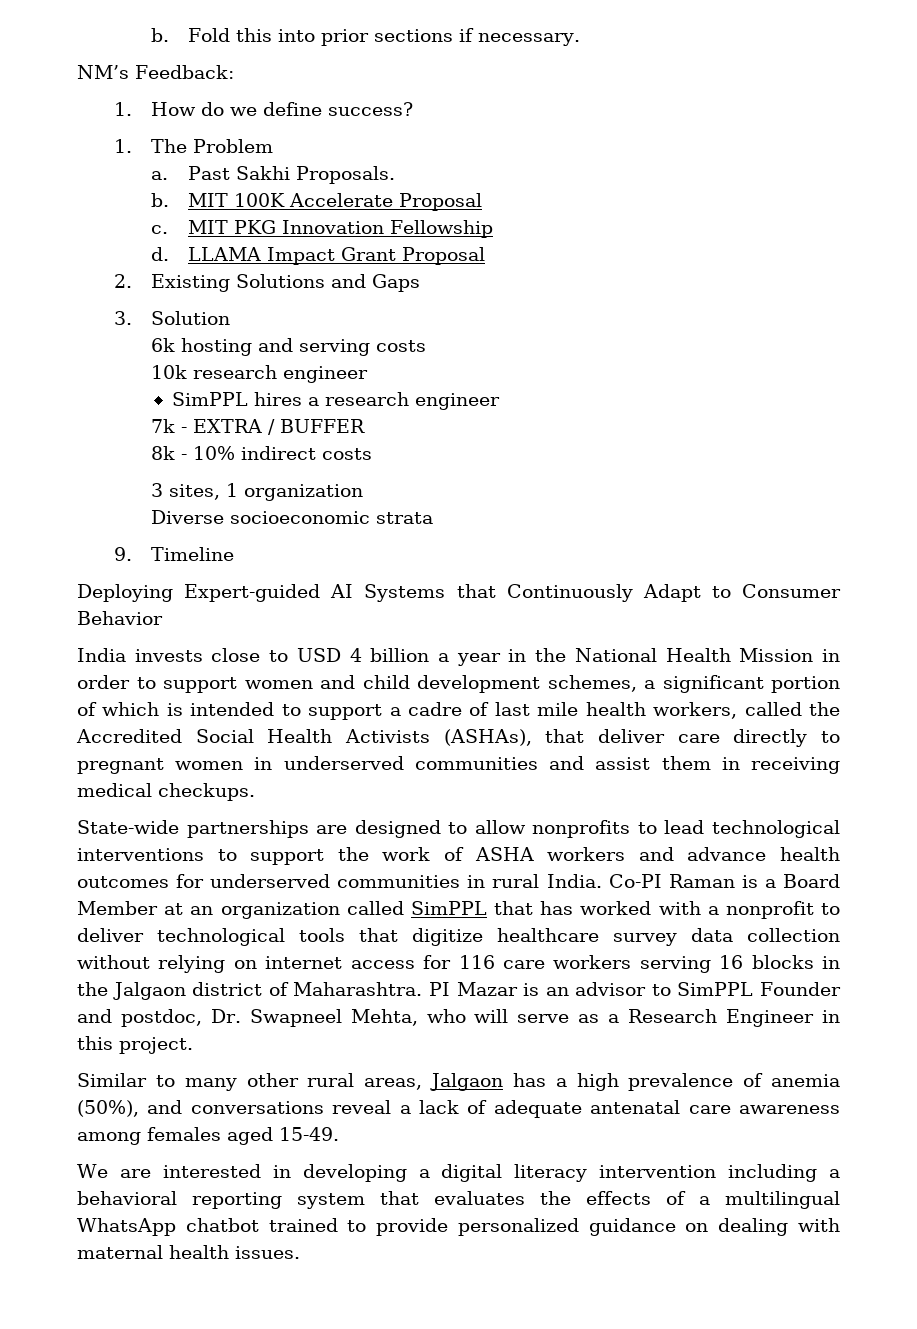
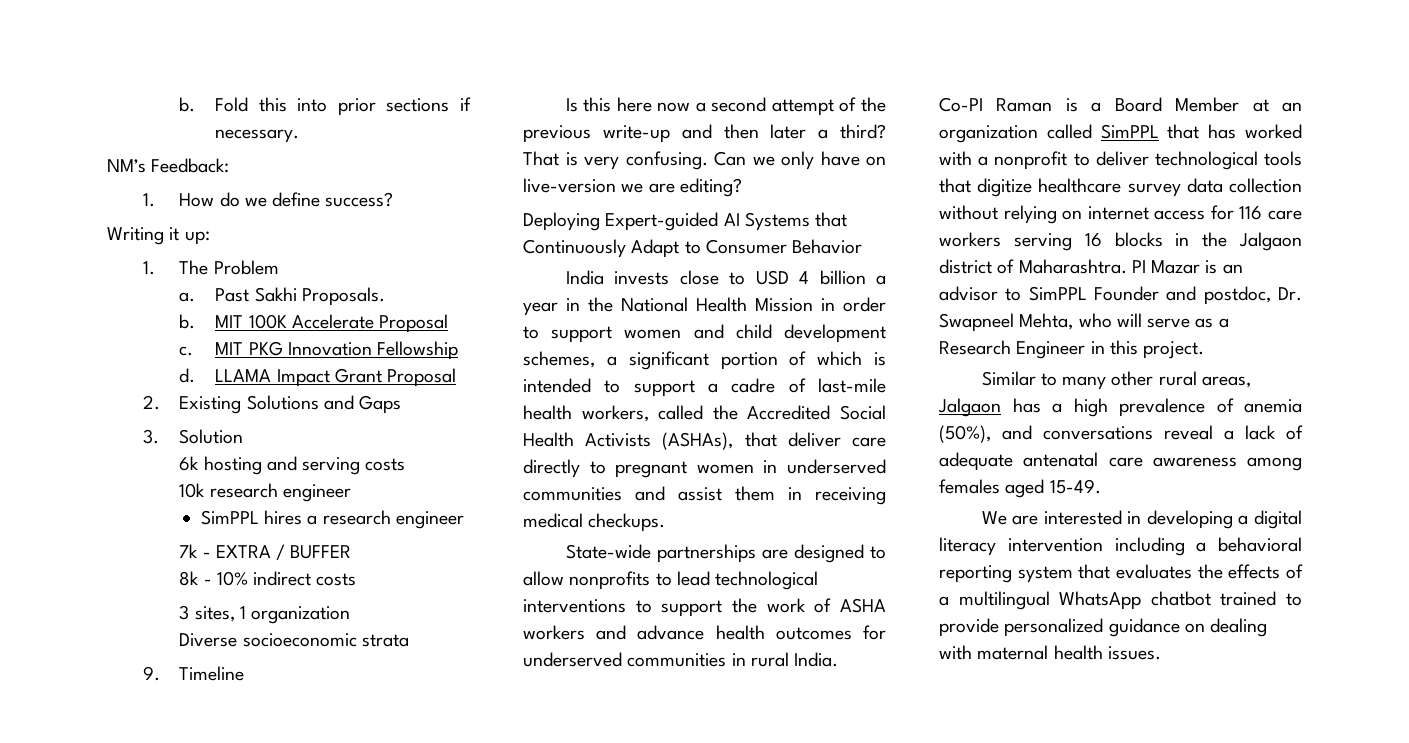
+ Writing it up:
+ Is this here now a second attempt of the previous write-up and then later a third? That is very confusing. Can we only have on live-version we are editing?
- India invests close to USD 4 billion a year in the National Health Mission in order to support women and child development schemes, a significant portion of which is intended to support a cadre of last mile health workers, called the Accredited Social Health Activists (ASHAs), that deliver care directly to pregnant women in underserved communities and assist them in receiving medical checkups.
+ India invests close to USD 4 billion a year in the National Health Mission in order to support women and child development schemes, a significant portion of which is intended to support a cadre of last-mile health workers, called the Accredited Social Health Activists (ASHAs), that deliver care directly to pregnant women in underserved communities and assist them in receiving medical checkups.

